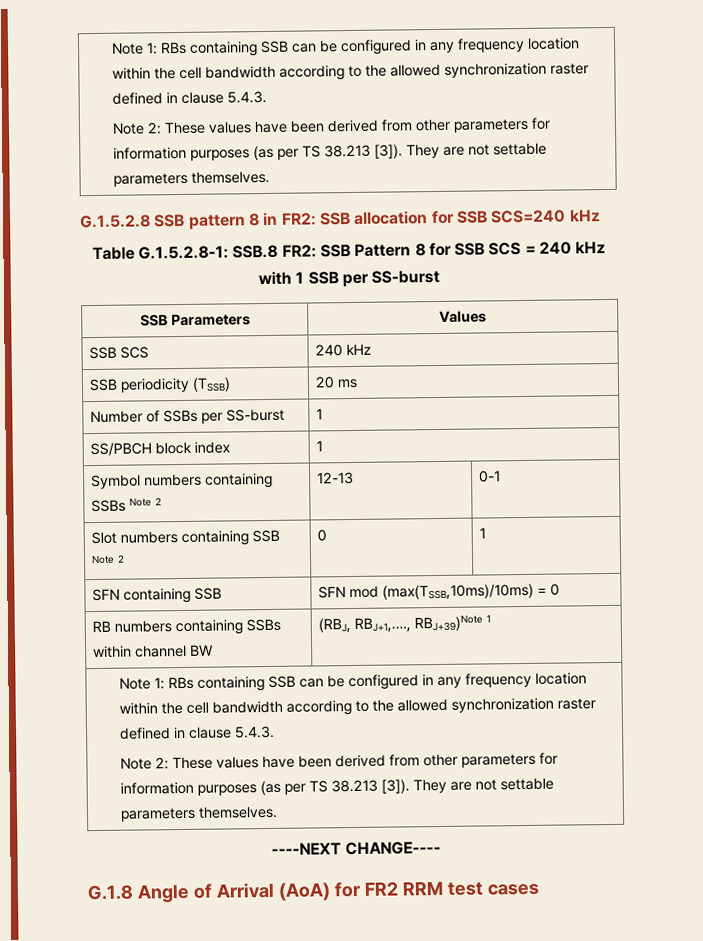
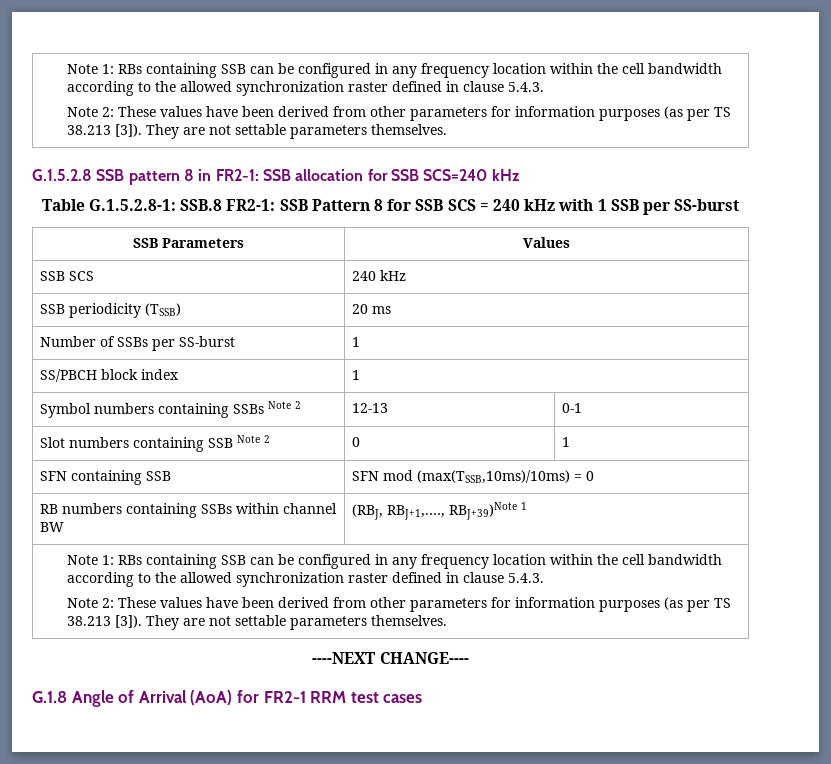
- G.1.5.2.8 SSB pattern 8 in FR2: SSB allocation for SSB SCS=240 kHz
+ G.1.5.2.8 SSB pattern 8 in FR2-1: SSB allocation for SSB SCS=240 kHz
- Table G.1.5.2.8-1: SSB.8 FR2: SSB Pattern 8 for SSB SCS = 240 kHz with 1 SSB per SS-burst
+ Table G.1.5.2.8-1: SSB.8 FR2-1: SSB Pattern 8 for SSB SCS = 240 kHz with 1 SSB per SS-burst
- G.1.8 Angle of Arrival (AoA) for FR2 RRM test cases
+ G.1.8 Angle of Arrival (AoA) for FR2-1 RRM test cases

